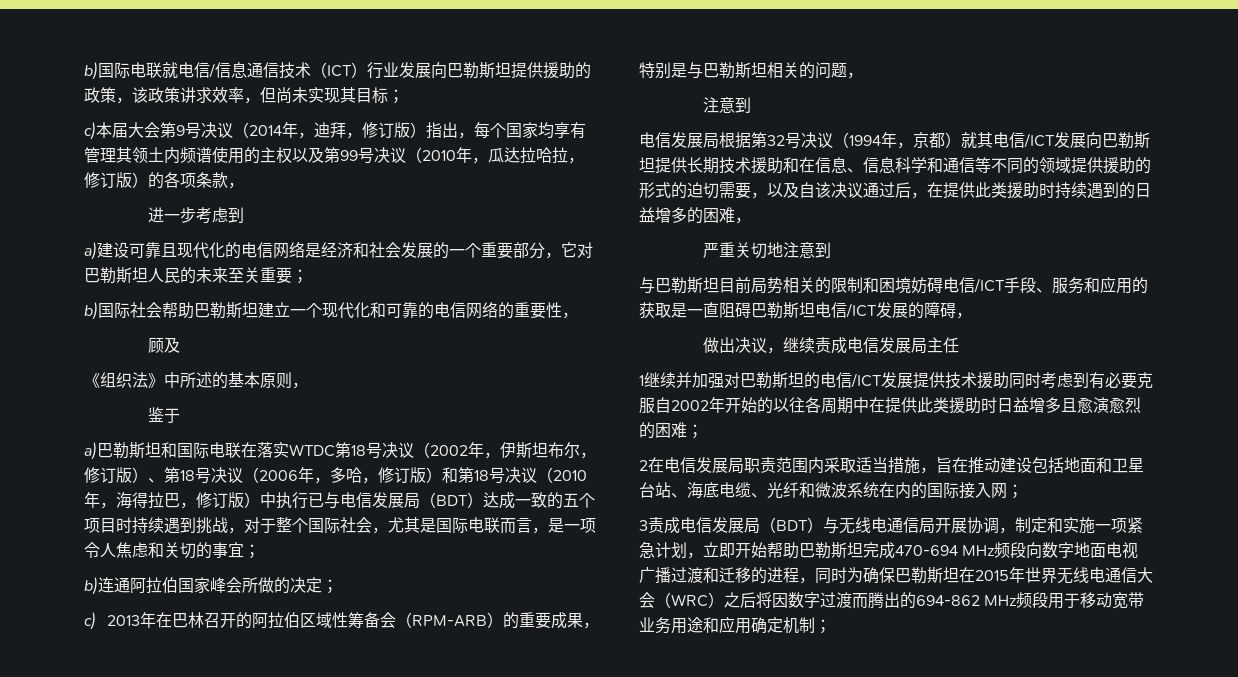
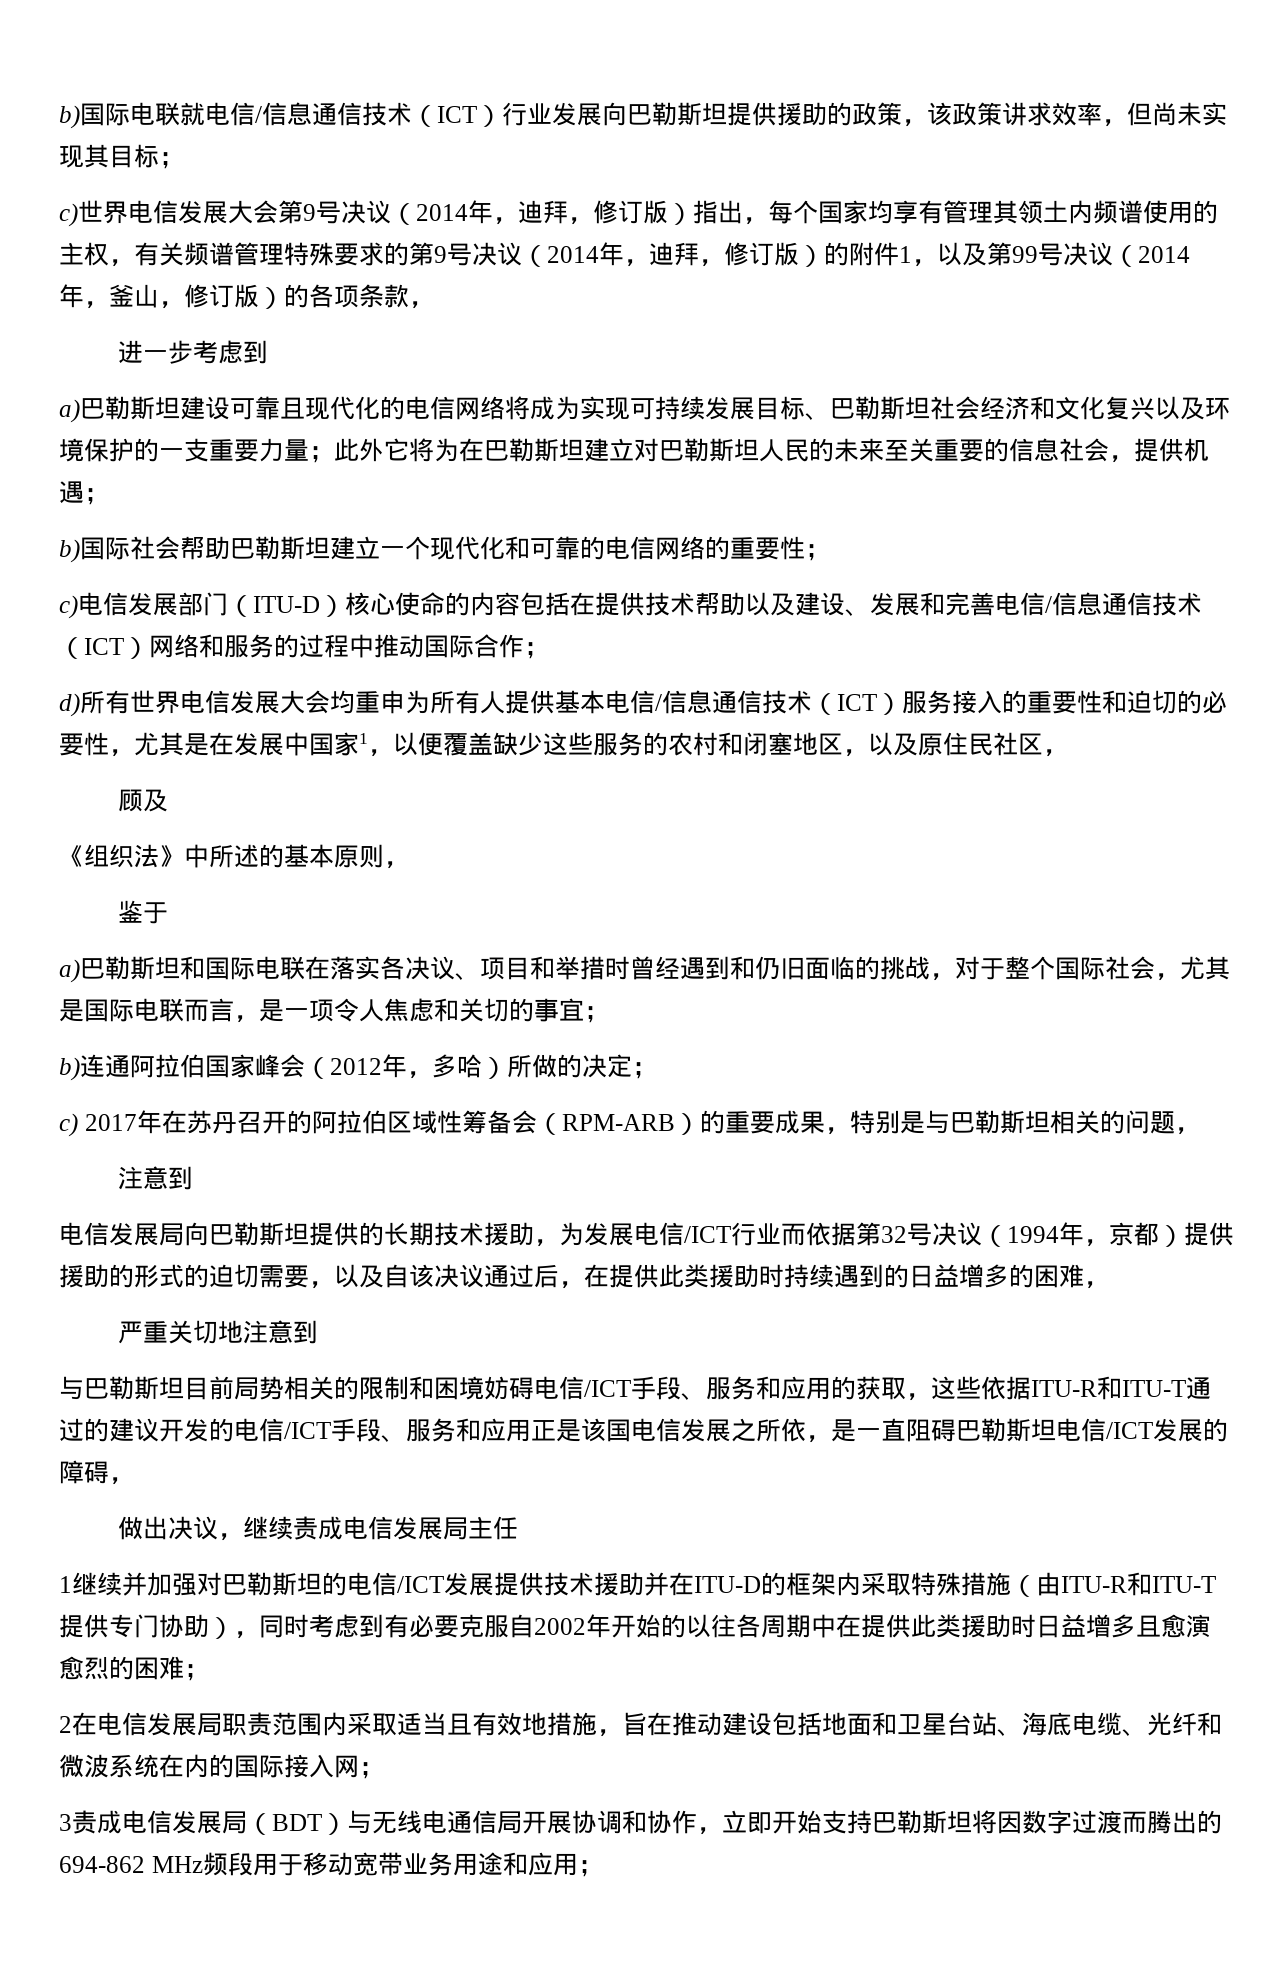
- c)本届大会第9号决议（2014年，迪拜，修订版）指出，每个国家均享有管理其领土内频谱使用的主权以及第99号决议（2010年，瓜达拉哈拉，修订版）的各项条款，
+ c)世界电信发展大会第9号决议（2014年，迪拜，修订版）指出，每个国家均享有管理其领土内频谱使用的主权，有关频谱管理特殊要求的第9号决议（2014年，迪拜，修订版）的附件1，以及第99号决议（2014年，釜山，修订版）的各项条款，
- a)建设可靠且现代化的电信网络是经济和社会发展的一个重要部分，它对巴勒斯坦人民的未来至关重要；
+ a)巴勒斯坦建设可靠且现代化的电信网络将成为实现可持续发展目标、巴勒斯坦社会经济和文化复兴以及环境保护的一支重要力量；此外它将为在巴勒斯坦建立对巴勒斯坦人民的未来至关重要的信息社会，提供机遇；
- b)国际社会帮助巴勒斯坦建立一个现代化和可靠的电信网络的重要性，
+ b)国际社会帮助巴勒斯坦建立一个现代化和可靠的电信网络的重要性；
+ c)电信发展部门（ITU-D）核心使命的内容包括在提供技术帮助以及建设、发展和完善电信/信息通信技术（ICT）网络和服务的过程中推动国际合作；
+ d)所有世界电信发展大会均重申为所有人提供基本电信/信息通信技术（ICT）服务接入的重要性和迫切的必要性，尤其是在发展中国家1，以便覆盖缺少这些服务的农村和闭塞地区，以及原住民社区，
- a)巴勒斯坦和国际电联在落实WTDC第18号决议（2002年，伊斯坦布尔，修订版）、第18号决议（2006年，多哈，修订版）和第18号决议（2010年，海得拉巴，修订版）中执行已与电信发展局（BDT）达成一致的五个项目时持续遇到挑战，对于整个国际社会，尤其是国际电联而言，是一项令人焦虑和关切的事宜；
+ a)巴勒斯坦和国际电联在落实各决议、项目和举措时曾经遇到和仍旧面临的挑战，对于整个国际社会，尤其是国际电联而言，是一项令人焦虑和关切的事宜；
- b)连通阿拉伯国家峰会所做的决定；
+ b)连通阿拉伯国家峰会（2012年，多哈）所做的决定；
- c) 2013年在巴林召开的阿拉伯区域性筹备会（RPM-ARB）的重要成果，特别是与巴勒斯坦相关的问题，
+ c) 2017年在苏丹召开的阿拉伯区域性筹备会（RPM-ARB）的重要成果，特别是与巴勒斯坦相关的问题，
- 电信发展局根据第32号决议（1994年，京都）就其电信/ICT发展向巴勒斯坦提供长期技术援助和在信息、信息科学和通信等不同的领域提供援助的形式的迫切需要，以及自该决议通过后，在提供此类援助时持续遇到的日益增多的困难，
+ 电信发展局向巴勒斯坦提供的长期技术援助，为发展电信/ICT行业而依据第32号决议（1994年，京都）提供援助的形式的迫切需要，以及自该决议通过后，在提供此类援助时持续遇到的日益增多的困难，
- 与巴勒斯坦目前局势相关的限制和困境妨碍电信/ICT手段、服务和应用的获取是一直阻碍巴勒斯坦电信/ICT发展的障碍，
+ 与巴勒斯坦目前局势相关的限制和困境妨碍电信/ICT手段、服务和应用的获取，这些依据ITU-R和ITU-T通过的建议开发的电信/ICT手段、服务和应用正是该国电信发展之所依，是一直阻碍巴勒斯坦电信/ICT发展的障碍，
- 1继续并加强对巴勒斯坦的电信/ICT发展提供技术援助同时考虑到有必要克服自2002年开始的以往各周期中在提供此类援助时日益增多且愈演愈烈的困难；
+ 1继续并加强对巴勒斯坦的电信/ICT发展提供技术援助并在ITU-D的框架内采取特殊措施（由ITU-R和ITU-T提供专门协助），同时考虑到有必要克服自2002年开始的以往各周期中在提供此类援助时日益增多且愈演愈烈的困难；
- 2在电信发展局职责范围内采取适当措施，旨在推动建设包括地面和卫星台站、海底电缆、光纤和微波系统在内的国际接入网；
+ 2在电信发展局职责范围内采取适当且有效地措施，旨在推动建设包括地面和卫星台站、海底电缆、光纤和微波系统在内的国际接入网；
- 3责成电信发展局（BDT）与无线电通信局开展协调，制定和实施一项紧急计划，立即开始帮助巴勒斯坦完成470-694 MHz频段向数字地面电视广播过渡和迁移的进程，同时为确保巴勒斯坦在2015年世界无线电通信大会（WRC）之后将因数字过渡而腾出的694-862 MHz频段用于移动宽带业务用途和应用确定机制；
+ 3责成电信发展局（BDT）与无线电通信局开展协调和协作，立即开始支持巴勒斯坦将因数字过渡而腾出的694-862 MHz频段用于移动宽带业务用途和应用；

